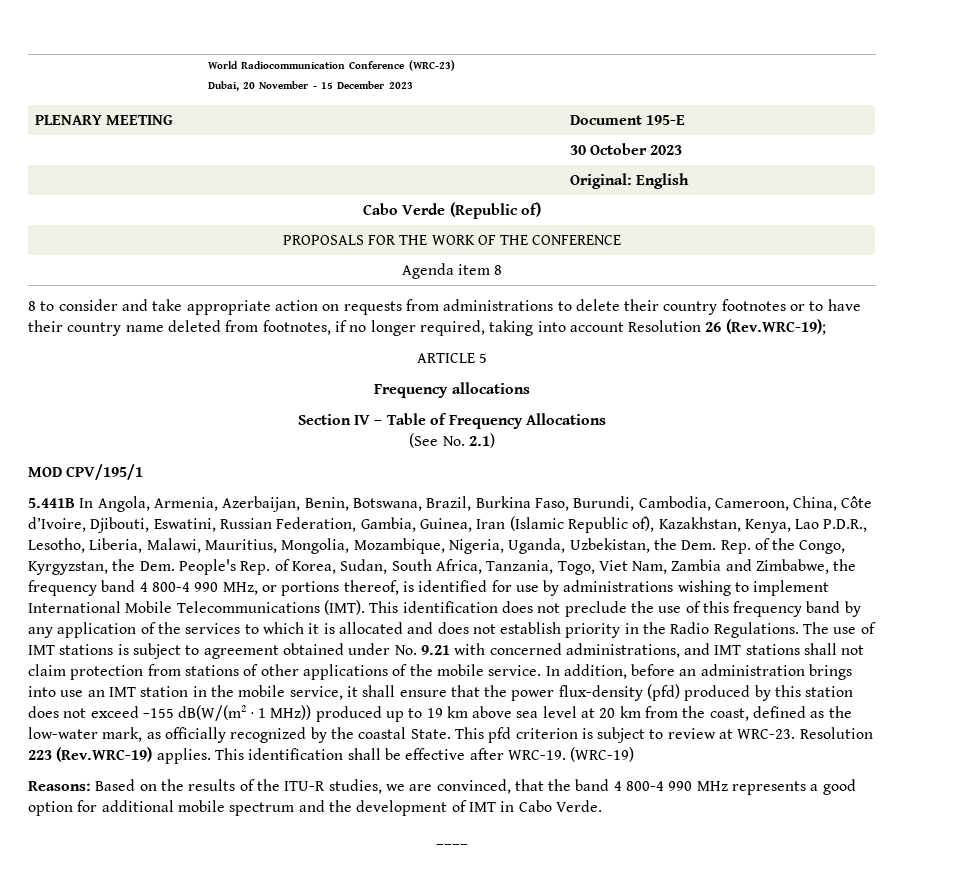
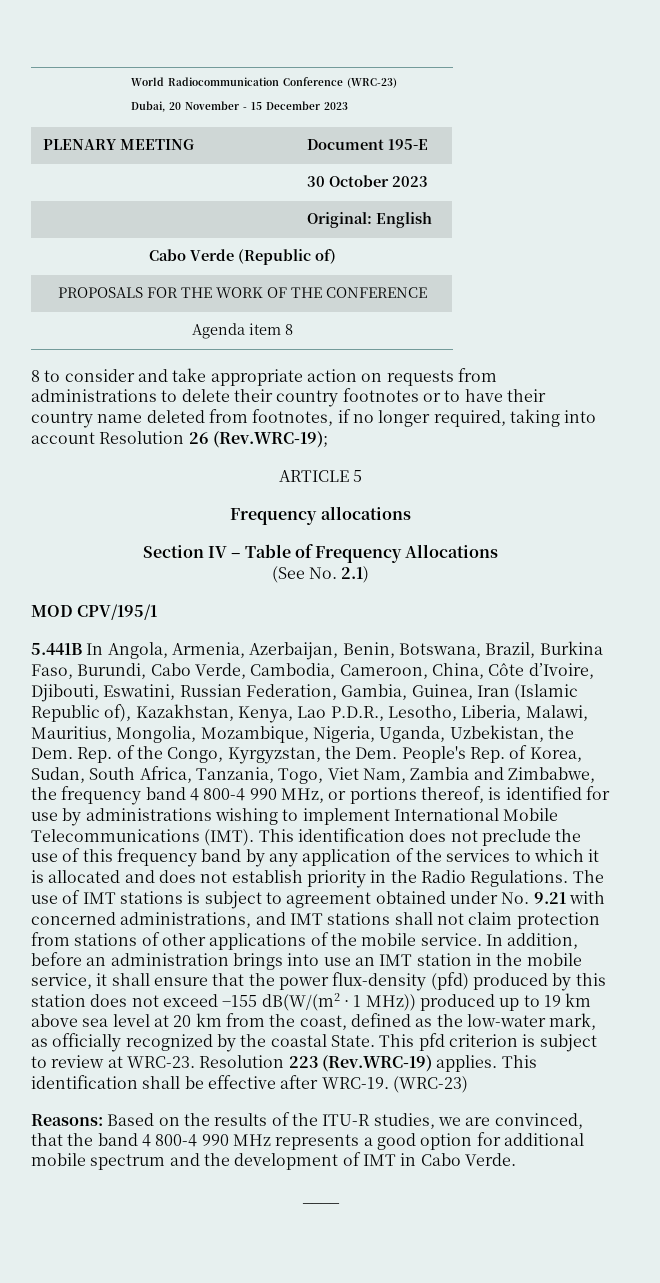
- 5.441B In Angola, Armenia, Azerbaijan, Benin, Botswana, Brazil, Burkina Faso, Burundi, Cambodia, Cameroon, China, Côte d’Ivoire, Djibouti, Eswatini, Russian Federation, Gambia, Guinea, Iran (Islamic Republic of), Kazakhstan, Kenya, Lao P.D.R., Lesotho, Liberia, Malawi, Mauritius, Mongolia, Mozambique, Nigeria, Uganda, Uzbekistan, the Dem. Rep. of the Congo, Kyrgyzstan, the Dem. People's Rep. of Korea, Sudan, South Africa, Tanzania, Togo, Viet Nam, Zambia and Zimbabwe, the frequency band 4 800-4 990 MHz, or portions thereof, is identified for use by administrations wishing to implement International Mobile Telecommunications (IMT).
+ 5.441B In Angola, Armenia, Azerbaijan, Benin, Botswana, Brazil, Burkina Faso, Burundi, Cabo Verde, Cambodia, Cameroon, China, Côte d’Ivoire, Djibouti, Eswatini, Russian Federation, Gambia, Guinea, Iran (Islamic Republic of), Kazakhstan, Kenya, Lao P.D.R., Lesotho, Liberia, Malawi, Mauritius, Mongolia, Mozambique, Nigeria, Uganda, Uzbekistan, the Dem. Rep. of the Congo, Kyrgyzstan, the Dem. People's Rep. of Korea, Sudan, South Africa, Tanzania, Togo, Viet Nam, Zambia and Zimbabwe, the frequency band 4 800-4 990 MHz, or portions thereof, is identified for use by administrations wishing to implement International Mobile Telecommunications (IMT).
- This identification shall be effective after WRC-19. (WRC-19)
+ This identification shall be effective after WRC-19. (WRC-23)

